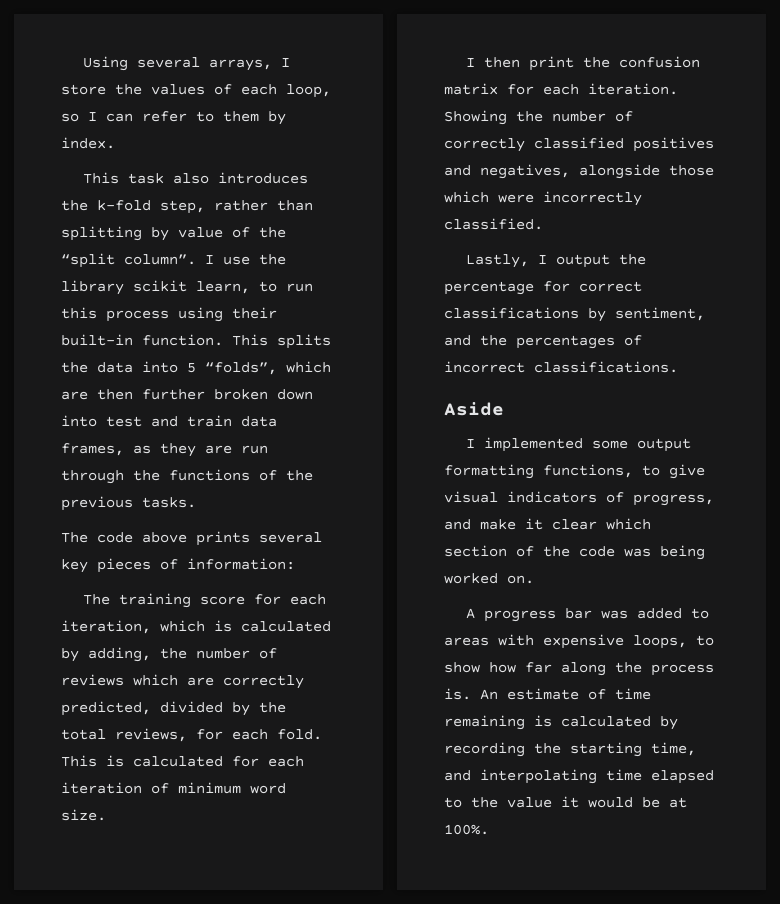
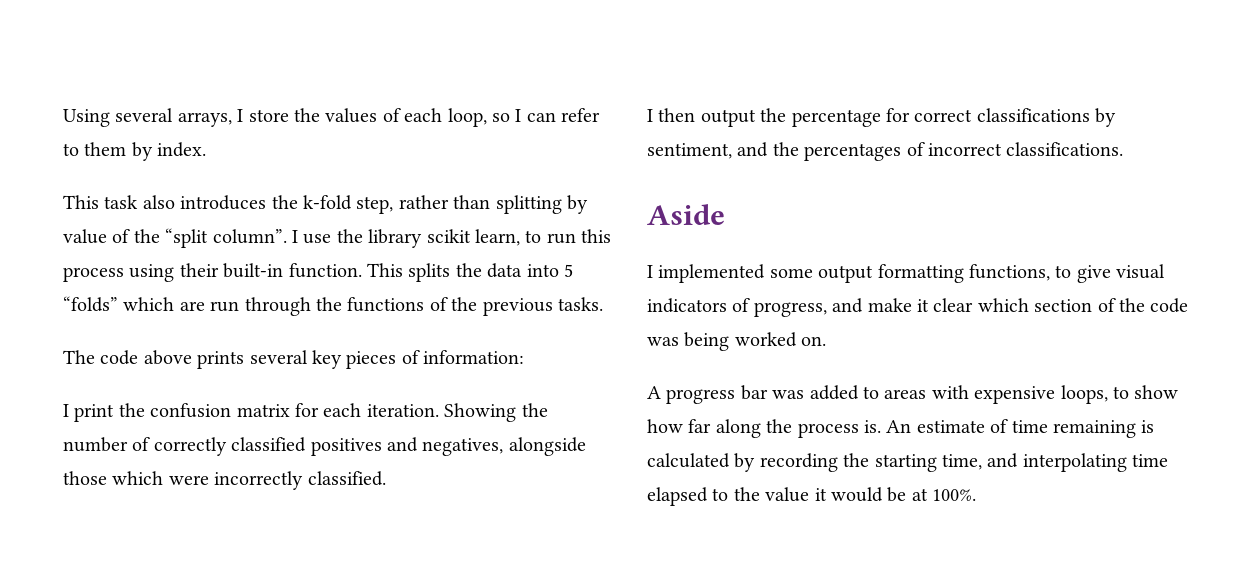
- This splits the data into 5 “folds”, which are then further broken down into test and train data frames, as they are run through the functions of the previous tasks.
+ This splits the data into 5 “folds” which are run through the functions of the previous tasks.
- The training score for each iteration, which is calculated by adding, the number of reviews which are correctly predicted, divided by the total reviews, for each fold. This is calculated for each iteration of minimum word size.
- I then print the confusion matrix for each iteration.
+ I print the confusion matrix for each iteration.
- Lastly, I output the percentage for correct classifications by sentiment, and the percentages of incorrect classifications.
+ I then output the percentage for correct classifications by sentiment, and the percentages of incorrect classifications.

